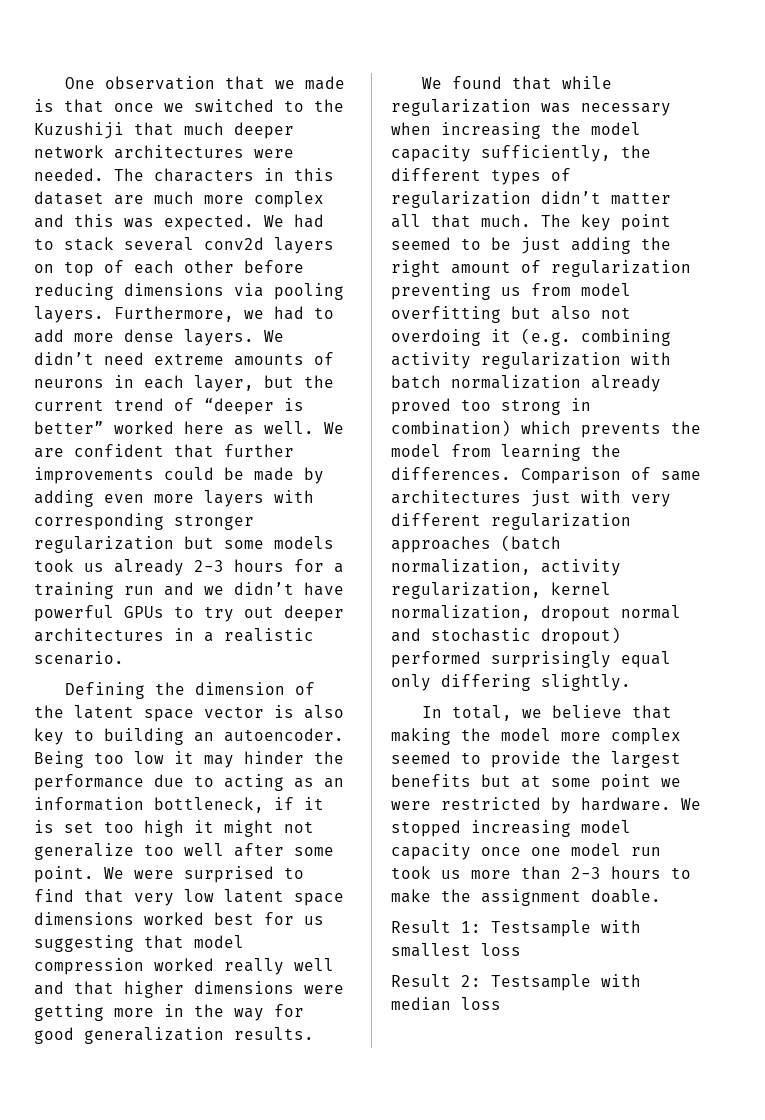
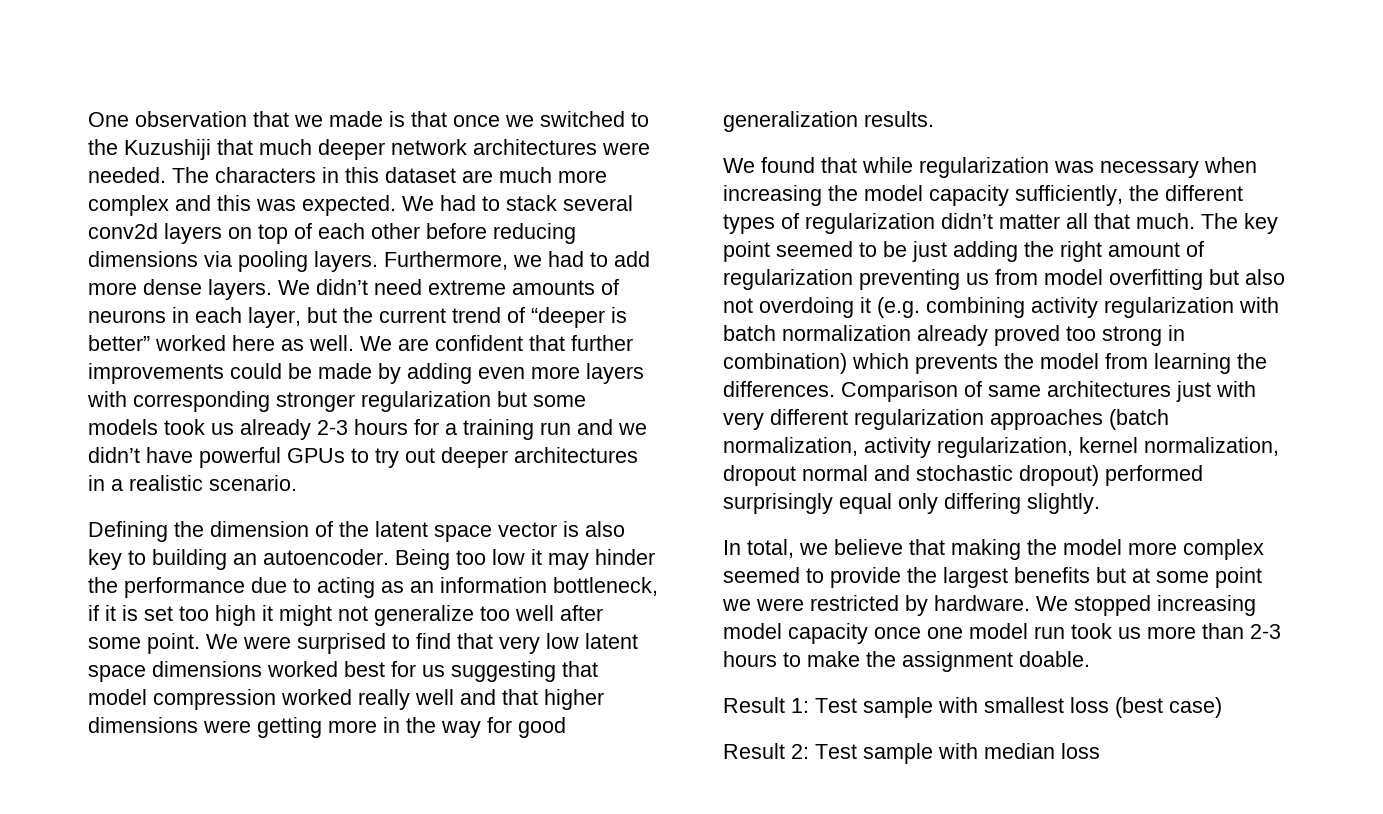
- Result 1: Testsample with smallest loss
+ Result 1: Test sample with smallest loss (best case)
- Result 2: Testsample with median loss
+ Result 2: Test sample with median loss

